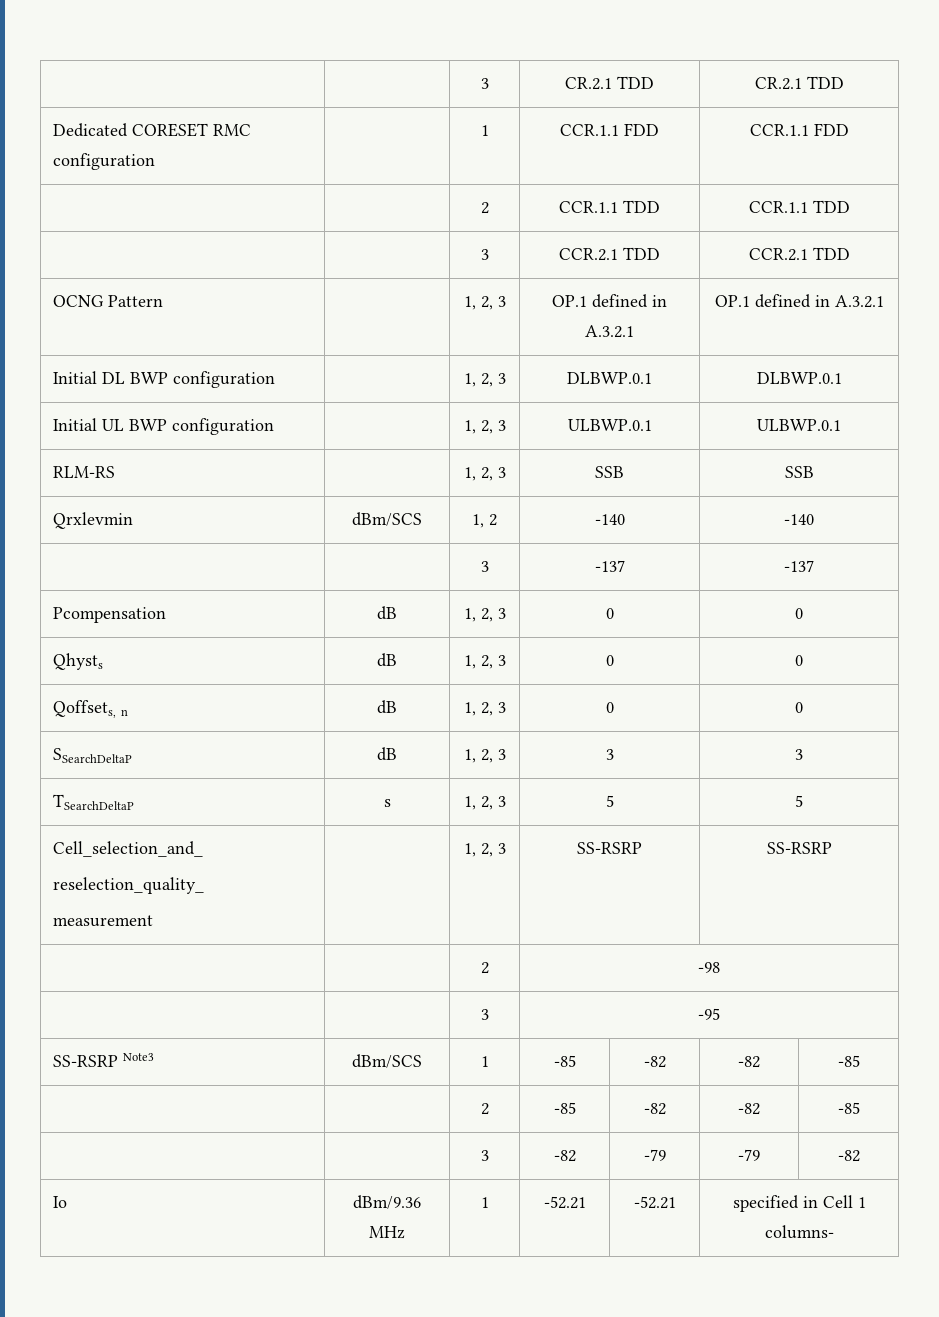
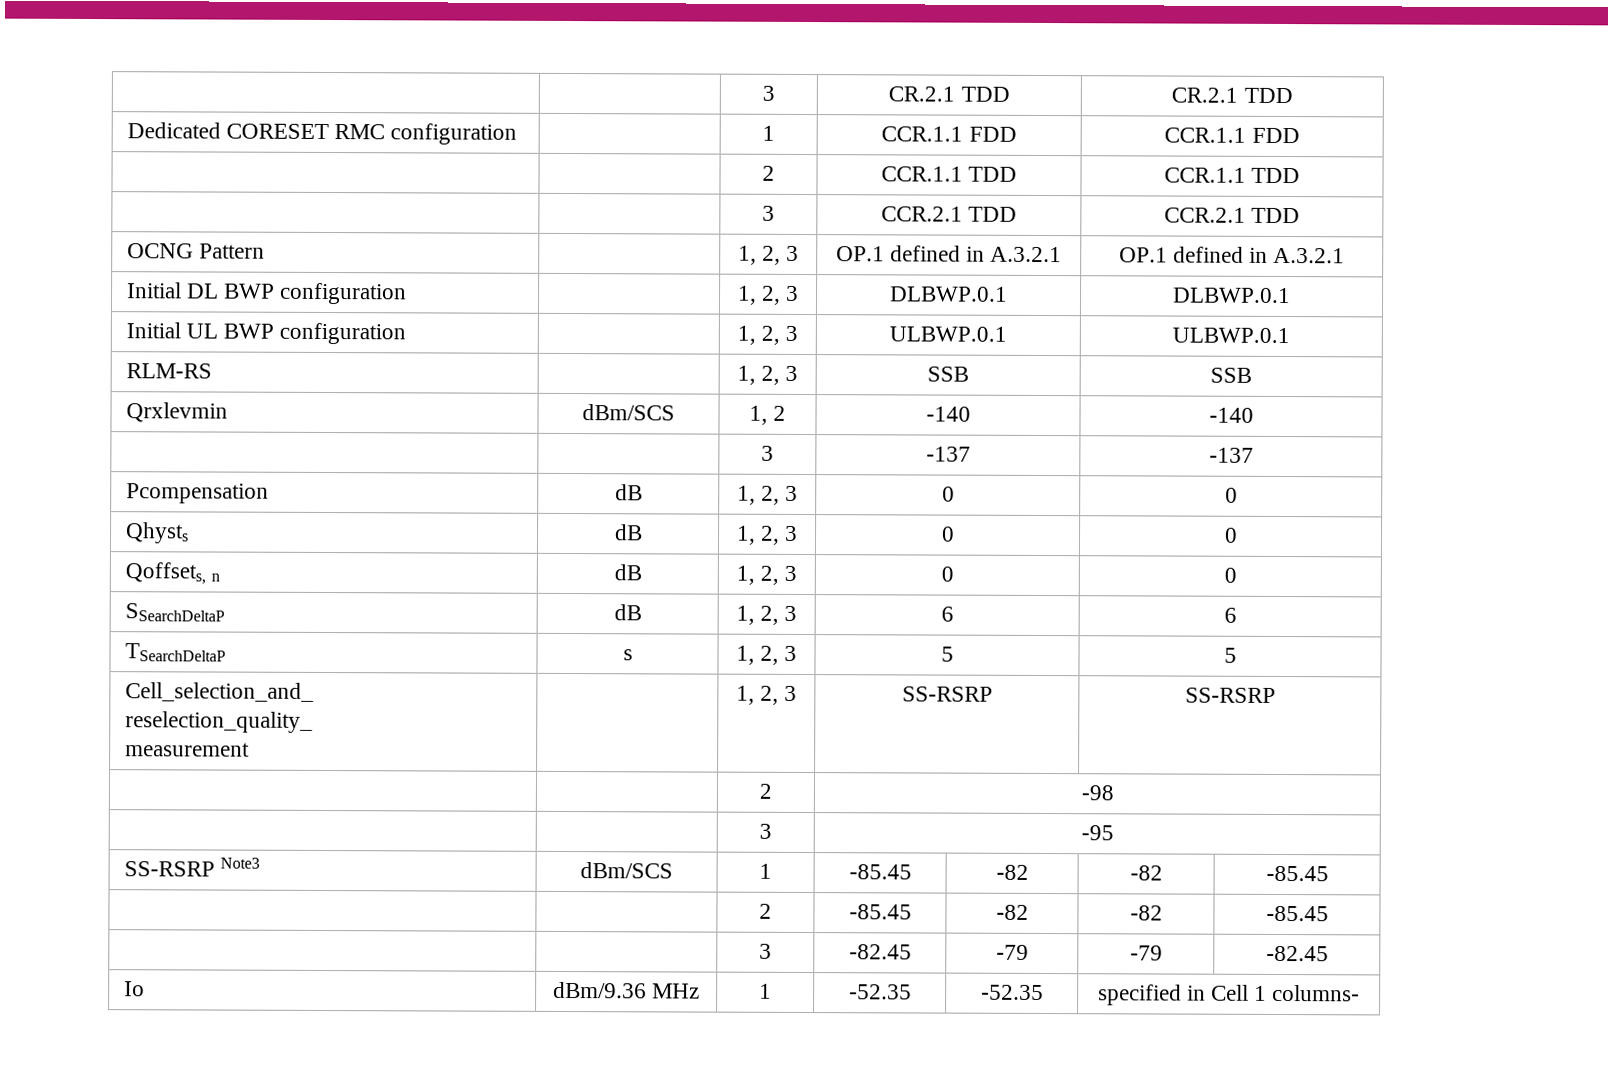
- SSearchDeltaP | dB | 1, 2, 3 | 3 | 3
+ SSearchDeltaP | dB | 1, 2, 3 | 6 | 6
- SS-RSRP Note3 | dBm/SCS | 1 | -85 | -82 | -82 | -85
- | | 2 | -85 | -82 | -82 | -85
- | | 3 | -82 | -79 | -79 | -82
+ SS-RSRP Note3 | dBm/SCS | 1 | -85.45 | -82 | -82 | -85.45
+ | | 2 | -85.45 | -82 | -82 | -85.45
+ | | 3 | -82.45 | -79 | -79 | -82.45
- Io | dBm/9.36 MHz | 1 | -52.21 | -52.21 | specified in Cell 1 columns-
+ Io | dBm/9.36 MHz | 1 | -52.35 | -52.35 | specified in Cell 1 columns-

